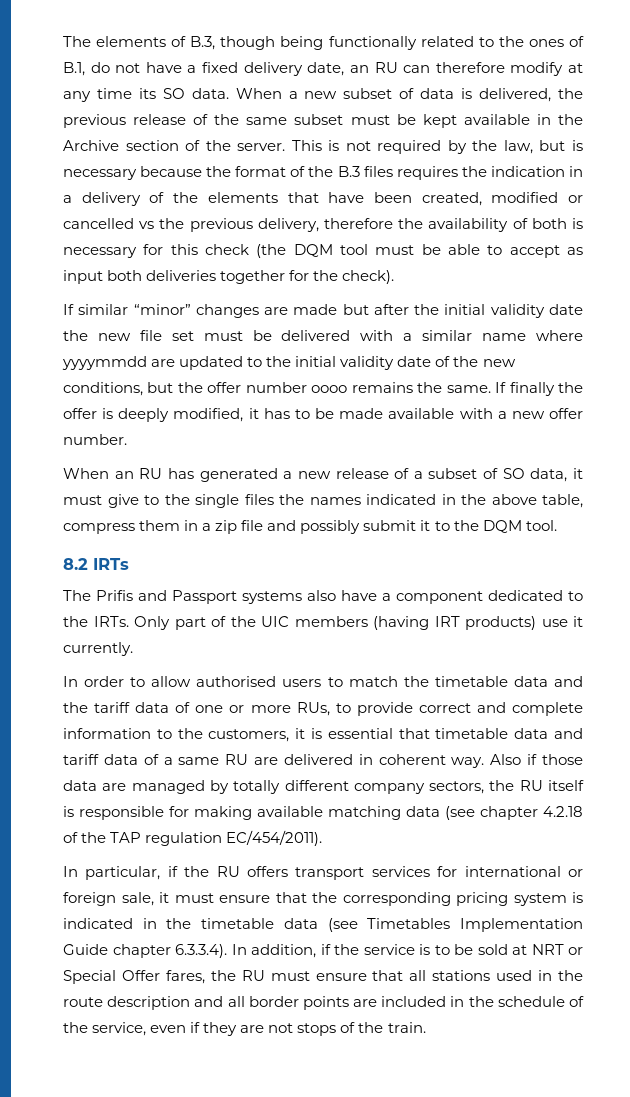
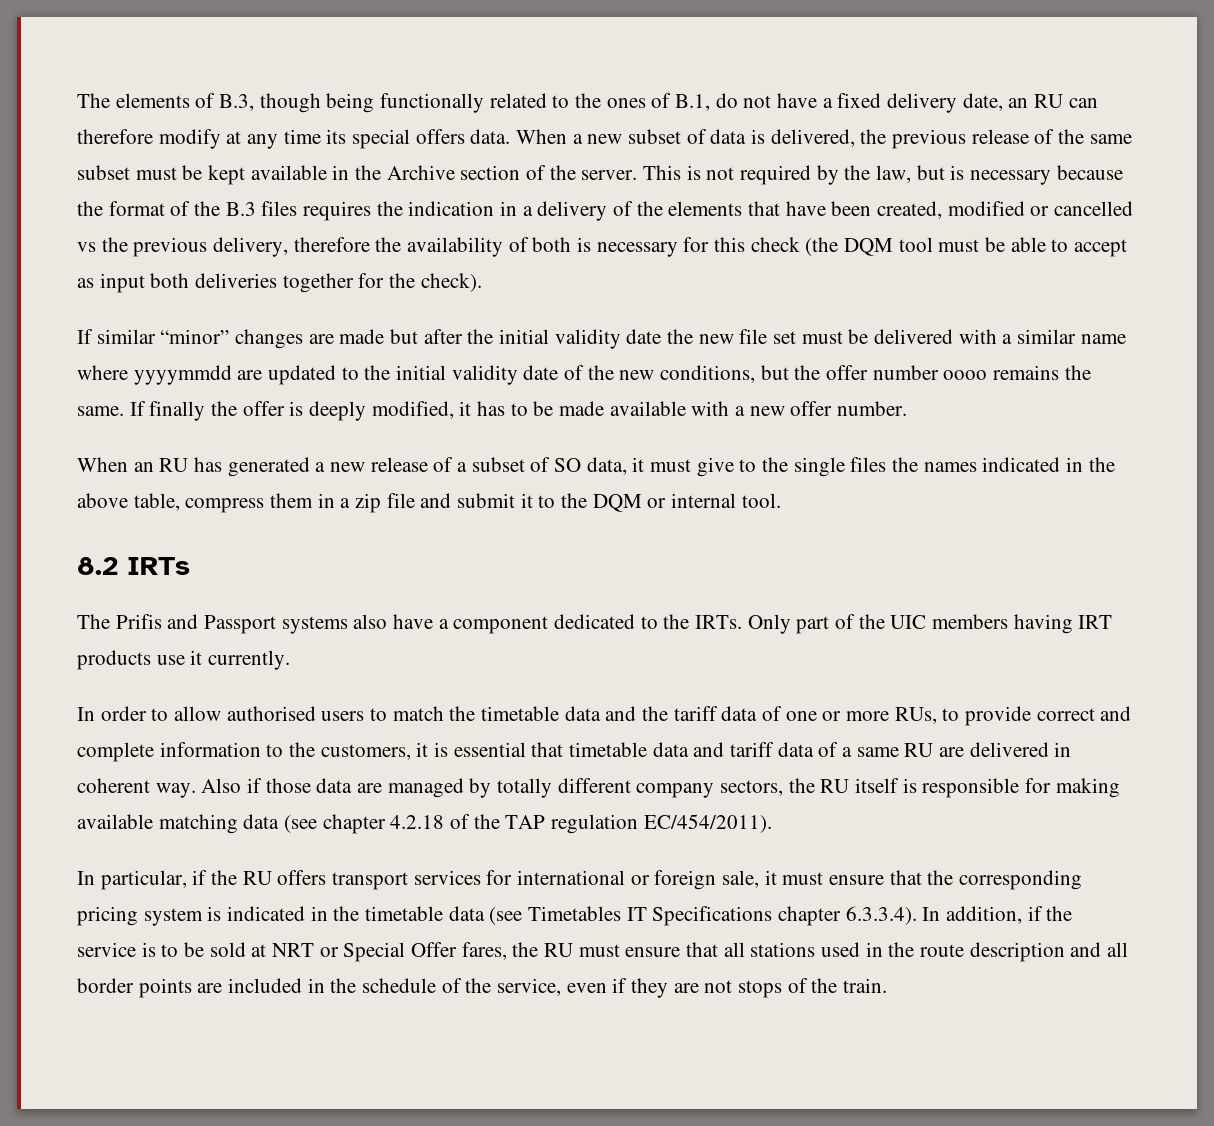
- The elements of B.3, though being functionally related to the ones of B.1, do not have a fixed delivery date, an RU can therefore modify at any time its SO data.
+ The elements of B.3, though being functionally related to the ones of B.1, do not have a fixed delivery date, an RU can therefore modify at any time its special offers data.
- When an RU has generated a new release of a subset of SO data, it must give to the single files the names indicated in the above table, compress them in a zip file and possibly submit it to the DQM tool.
+ When an RU has generated a new release of a subset of SO data, it must give to the single files the names indicated in the above table, compress them in a zip file and submit it to the DQM or internal tool.
- Only part of the UIC members (having IRT products) use it currently.
+ Only part of the UIC members having IRT products use it currently.
- In particular, if the RU offers transport services for international or foreign sale, it must ensure that the corresponding pricing system is indicated in the timetable data (see Timetables Implementation Guide chapter 6.3.3.4). In addition, if the service is to be sold at NRT or Special Offer fares, the RU must ensure that all stations used in the route description and all border points are included in the schedule of the service, even if they are not stops of the train.
+ In particular, if the RU offers transport services for international or foreign sale, it must ensure that the corresponding pricing system is indicated in the timetable data (see Timetables IT Specifications chapter 6.3.3.4). In addition, if the service is to be sold at NRT or Special Offer fares, the RU must ensure that all stations used in the route description and all border points are included in the schedule of the service, even if they are not stops of the train.

